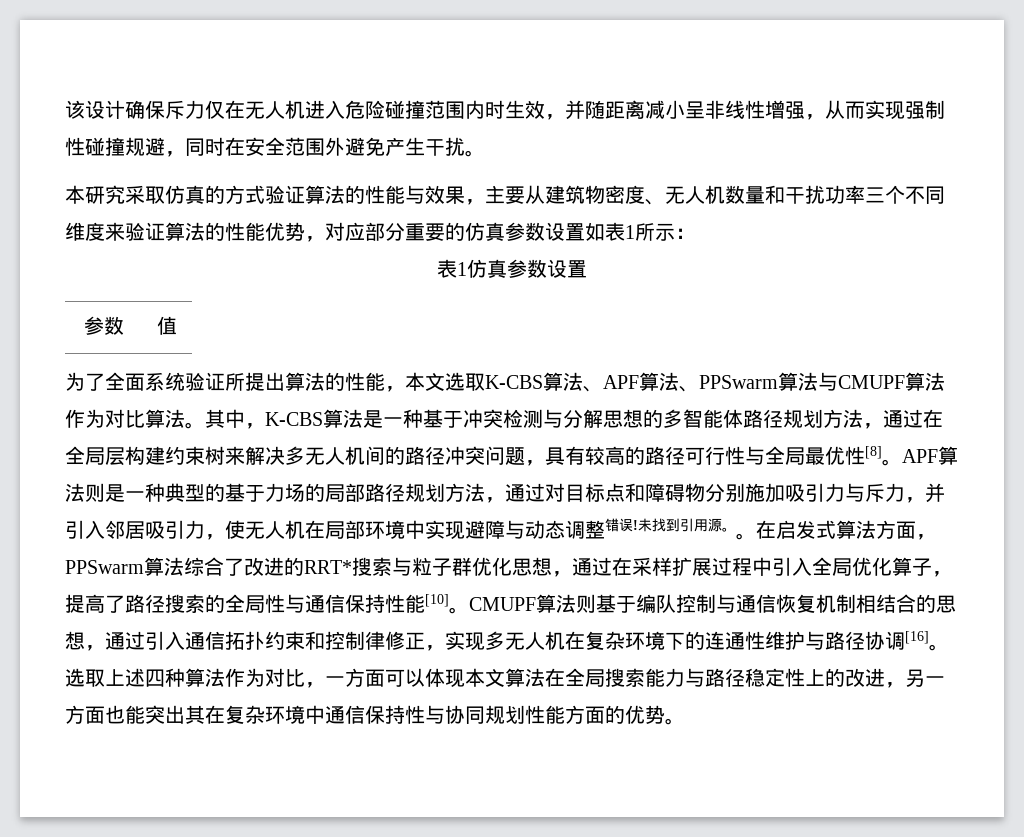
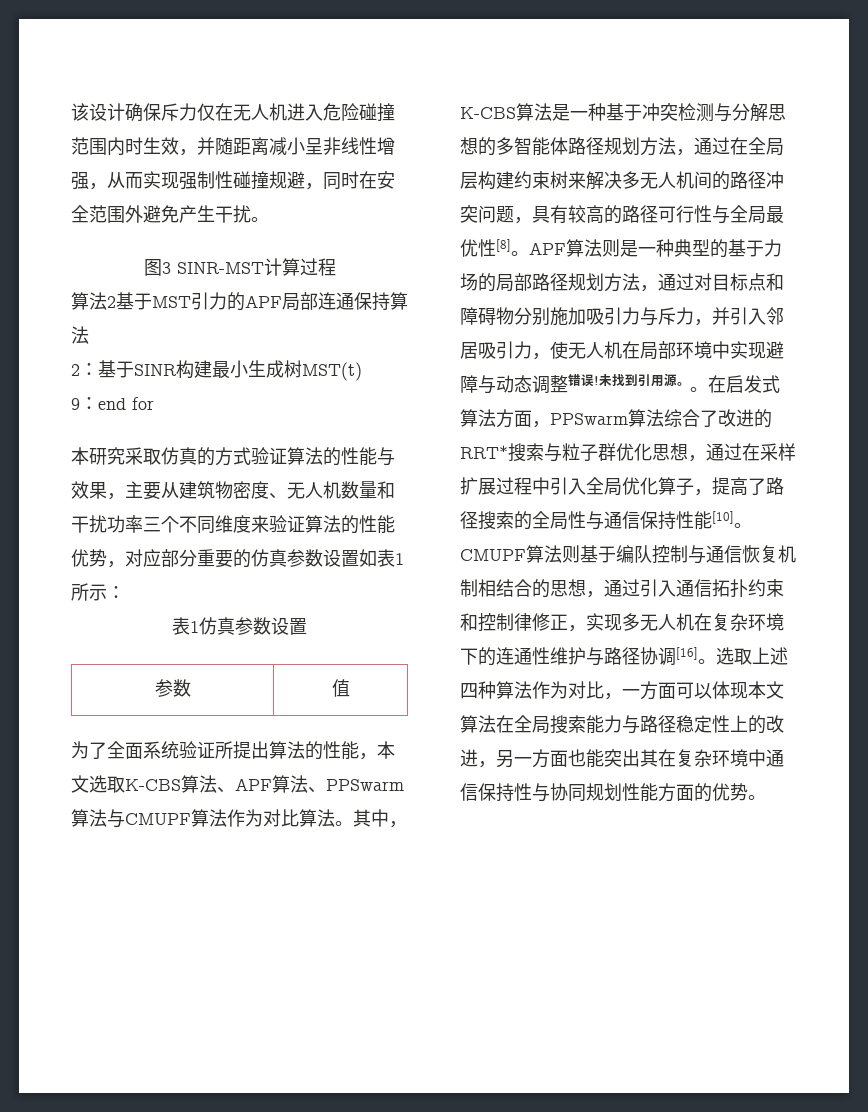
+ 图3 SINR-MST计算过程
+ 算法2基于MST引力的APF局部连通保持算法
+ 2：基于SINR构建最小生成树MST(t)
+ 9：end for

